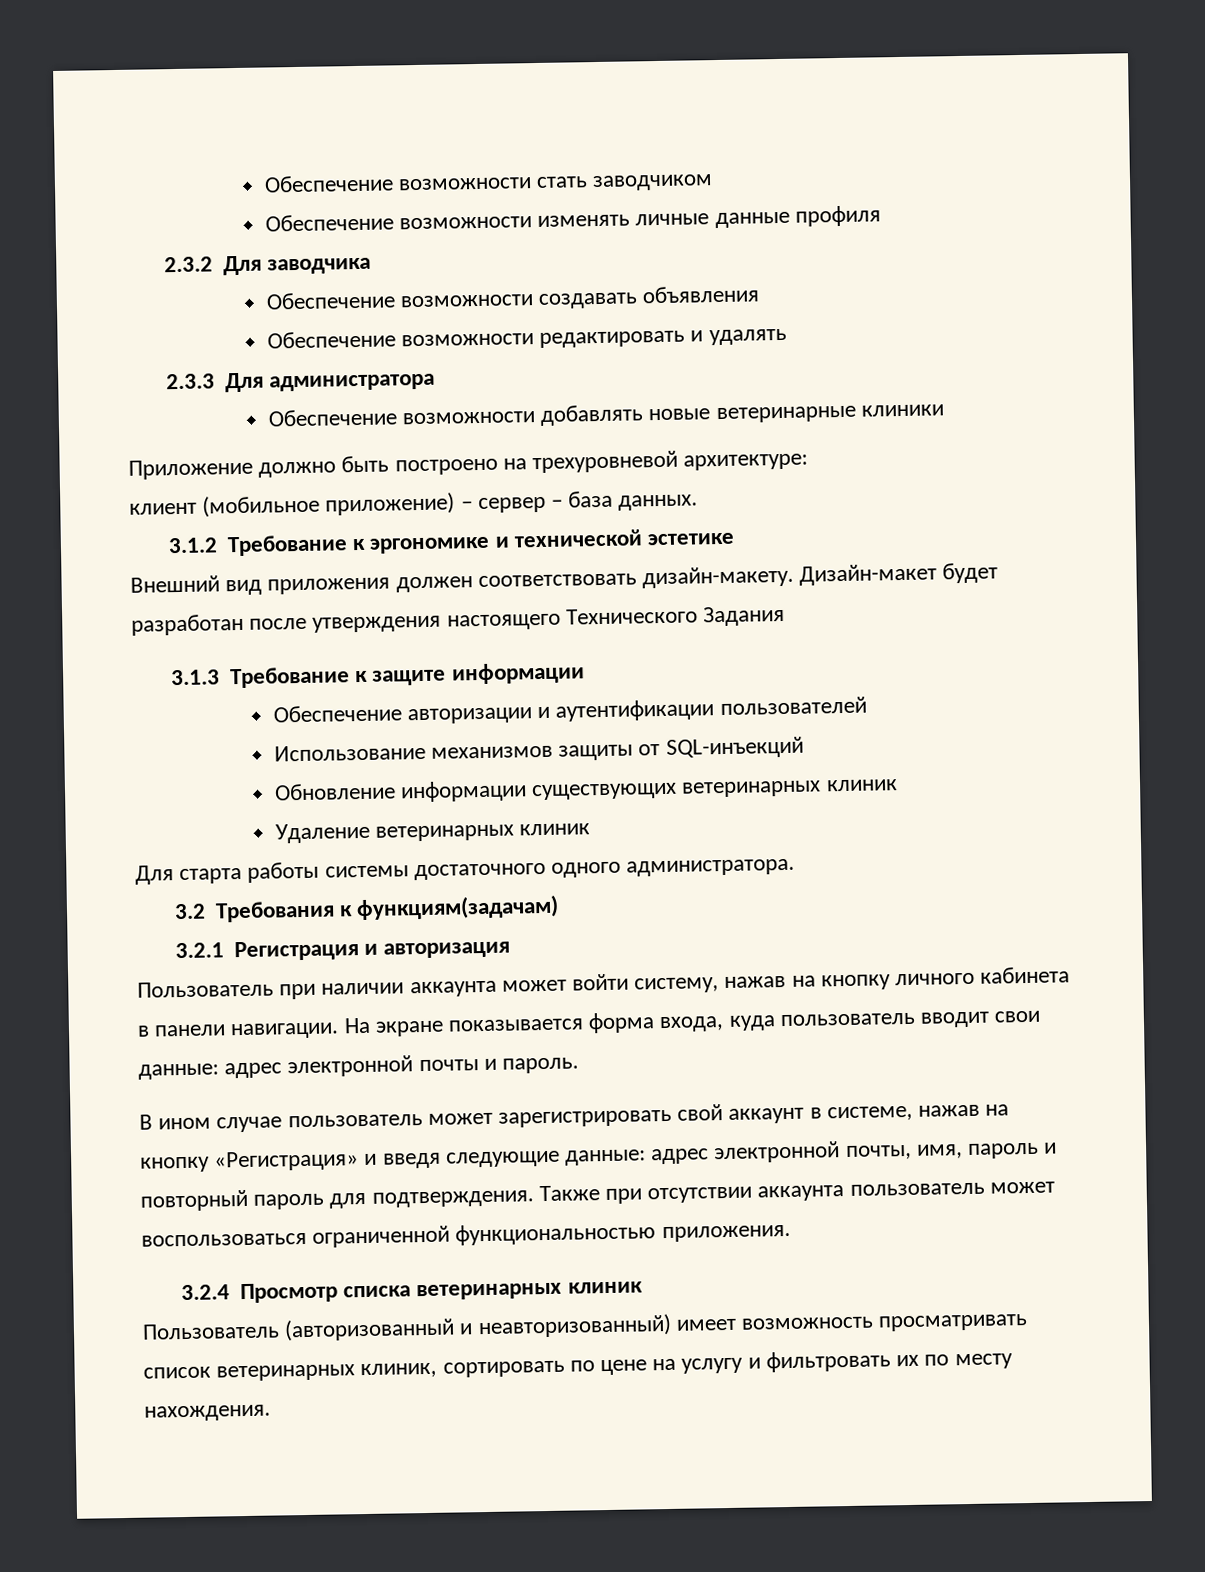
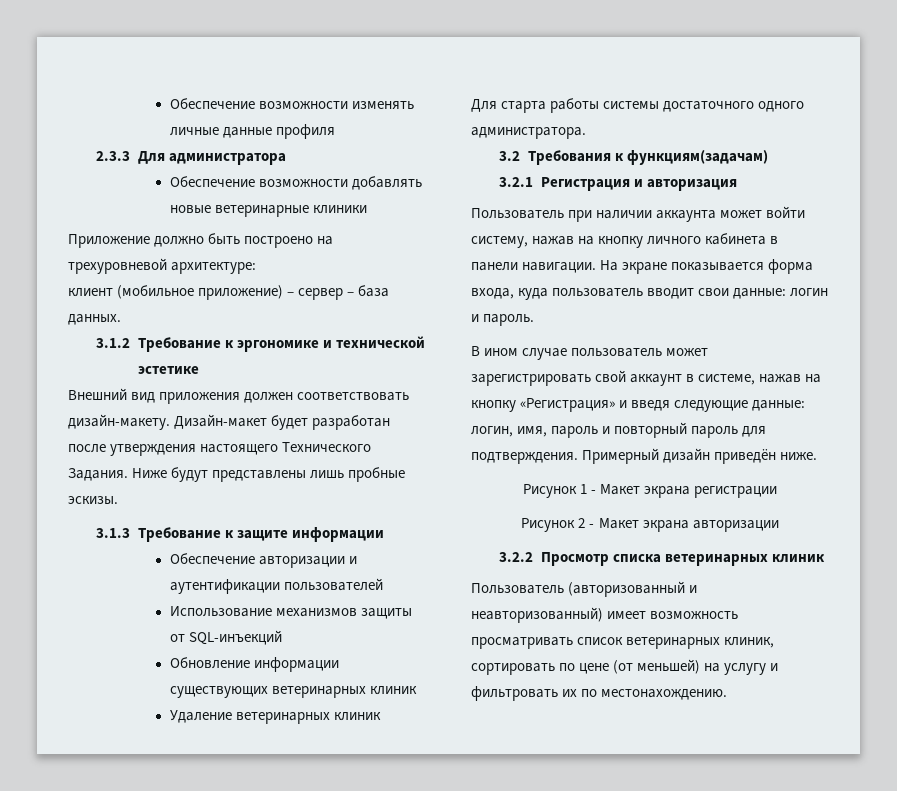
- Обеспечение возможности стать заводчиком
- 2.3.2 Для заводчика
- Обеспечение возможности создавать объявления
- Обеспечение возможности редактировать и удалять
- Дизайн-макет будет разработан после утверждения настоящего Технического Задания
+ Дизайн-макет будет разработан после утверждения настоящего Технического Задания. Ниже будут представлены лишь пробные эскизы.
- На экране показывается форма входа, куда пользователь вводит свои данные: адрес электронной почты и пароль.
+ На экране показывается форма входа, куда пользователь вводит свои данные: логин и пароль.
- В ином случае пользователь может зарегистрировать свой аккаунт в системе, нажав на кнопку «Регистрация» и введя следующие данные: адрес электронной почты, имя, пароль и повторный пароль для подтверждения.
+ В ином случае пользователь может зарегистрировать свой аккаунт в системе, нажав на кнопку «Регистрация» и введя следующие данные: логин, имя, пароль и повторный пароль для подтверждения.
- Также при отсутствии аккаунта пользователь может воспользоваться ограниченной функциональностью приложения.
- 3.2.4 Просмотр списка ветеринарных клиник
+ Примерный дизайн приведён ниже.
+ Рисунок 1 - Макет экрана регистрации
+ Рисунок 2 - Макет экрана авторизации
+ 3.2.2 Просмотр списка ветеринарных клиник
- Пользователь (авторизованный и неавторизованный) имеет возможность просматривать список ветеринарных клиник, сортировать по цене на услугу и фильтровать их по месту нахождения.
+ Пользователь (авторизованный и неавторизованный) имеет возможность просматривать список ветеринарных клиник, сортировать по цене (от меньшей) на услугу и фильтровать их по местонахождению.

